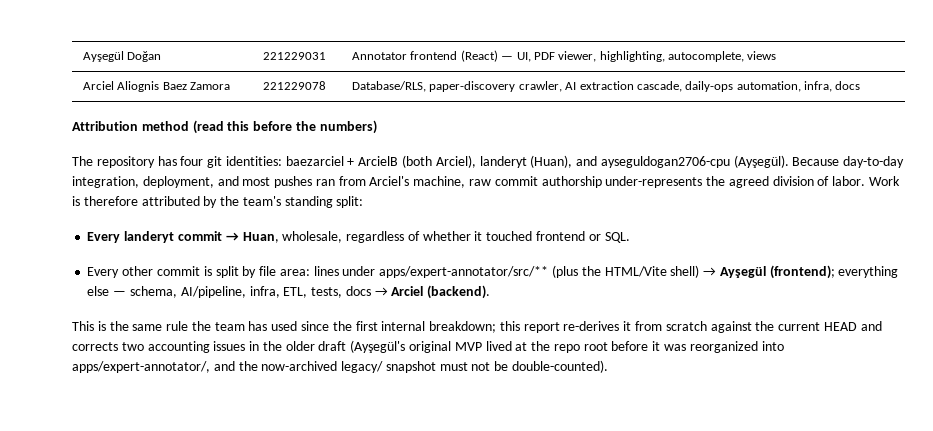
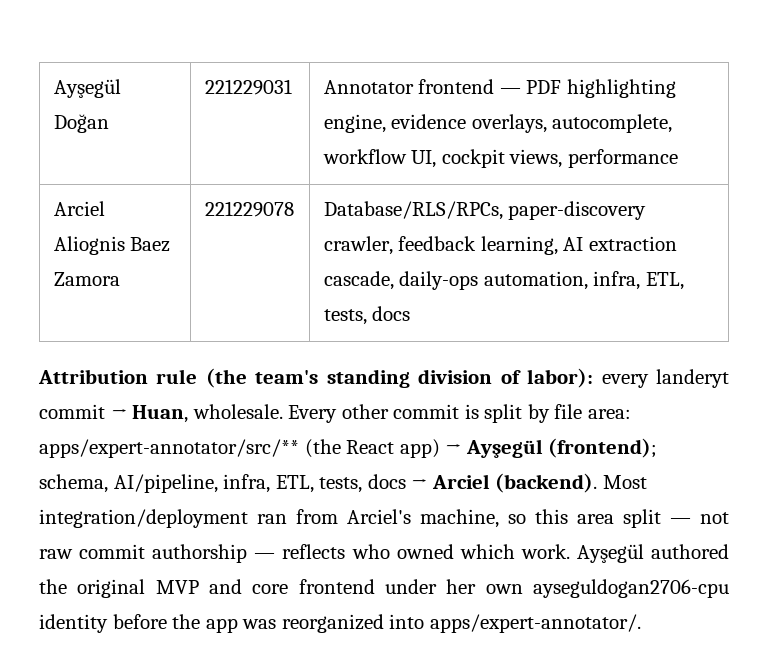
- Ayşegül Doğan | 221229031 | Annotator frontend (React) — UI, PDF viewer, highlighting, autocomplete, views
+ Ayşegül Doğan | 221229031 | Annotator frontend — PDF highlighting engine, evidence overlays, autocomplete, workflow UI, cockpit views, performance
- Arciel Aliognis Baez Zamora | 221229078 | Database/RLS, paper-discovery crawler, AI extraction cascade, daily-ops automation, infra, docs
+ Arciel Aliognis Baez Zamora | 221229078 | Database/RLS/RPCs, paper-discovery crawler, feedback learning, AI extraction cascade, daily-ops automation, infra, ETL, tests, docs
- Attribution method (read this before the numbers)
- The repository has four git identities: baezarciel + ArcielB (both Arciel), landeryt (Huan), and ayseguldogan2706-cpu (Ayşegül). Because day-to-day integration, deployment, and most pushes ran from Arciel's machine, raw commit authorship under-represents the agreed division of labor. Work is therefore attributed by the team's standing split:
- Every landeryt commit → Huan, wholesale, regardless of whether it touched frontend or SQL.
- Every other commit is split by file area: lines under apps/expert-annotator/src/** (plus the HTML/Vite shell) → Ayşegül (frontend); everything else — schema, AI/pipeline, infra, ETL, tests, docs → Arciel (backend).
- This is the same rule the team has used since the first internal breakdown; this report re-derives it from scratch against the current HEAD and corrects two accounting issues in the older draft (Ayşegül's original MVP lived at the repo root before it was reorganized into apps/expert-annotator/, and the now-archived legacy/ snapshot must not be double-counted).
+ Attribution rule (the team's standing division of labor): every landeryt commit → Huan, wholesale. Every other commit is split by file area: apps/expert-annotator/src/** (the React app) → Ayşegül (frontend); schema, AI/pipeline, infra, ETL, tests, docs → Arciel (backend). Most integration/deployment ran from Arciel's machine, so this area split — not raw commit authorship — reflects who owned which work. Ayşegül authored the original MVP and core frontend under her own ayseguldogan2706-cpu identity before the app was reorganized into apps/expert-annotator/.

